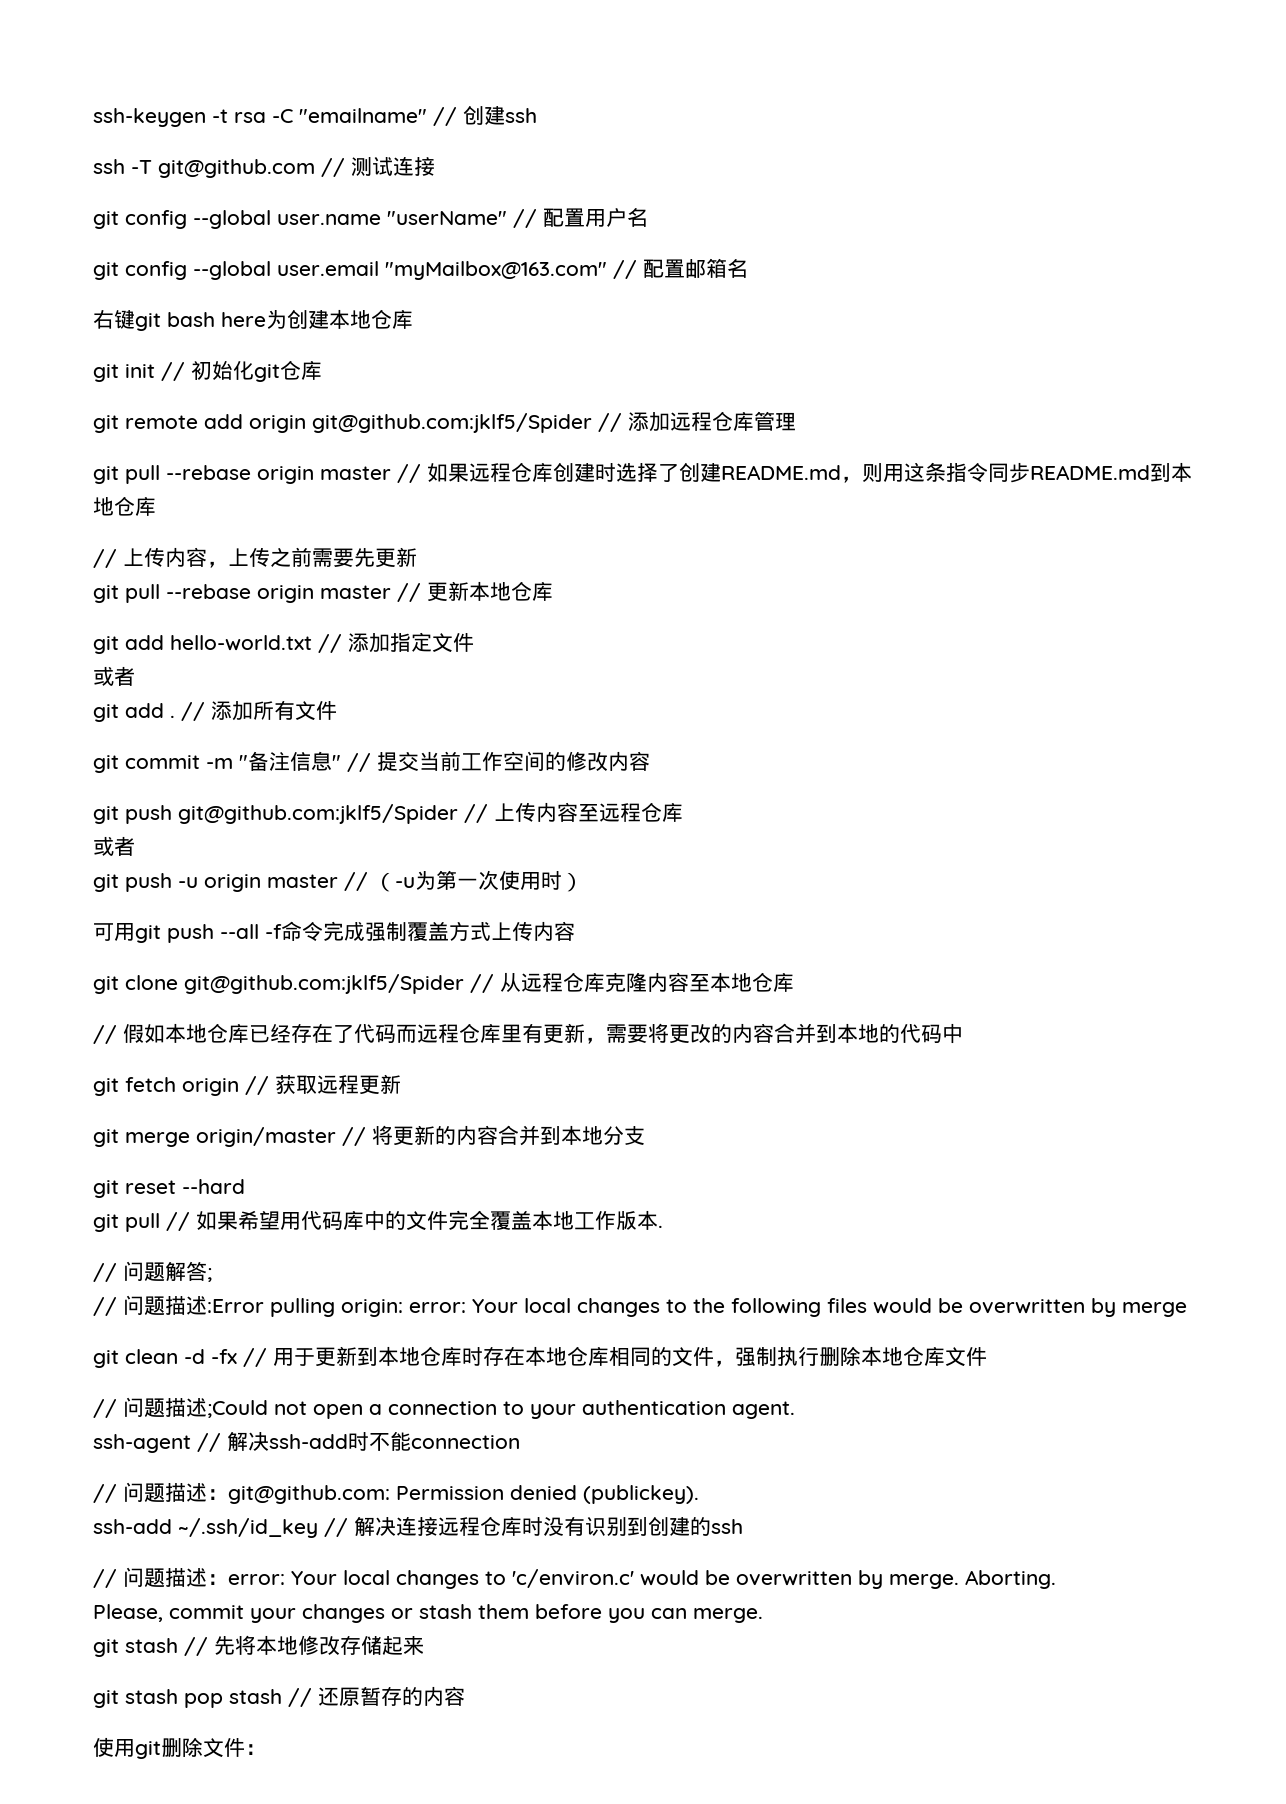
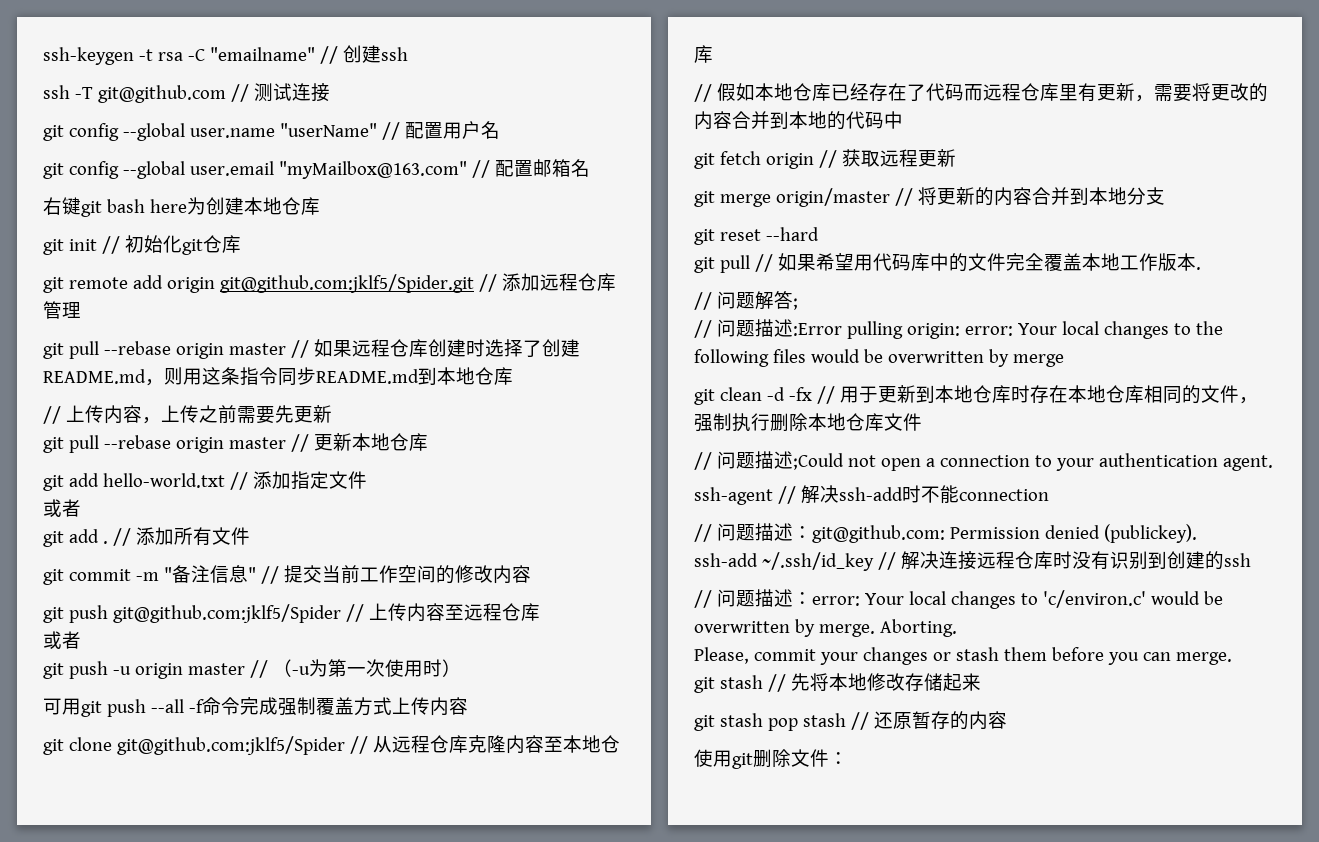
- git remote add origin git@github.com:jklf5/Spider // 添加远程仓库管理
+ git remote add origin git@github.com:jklf5/Spider.git // 添加远程仓库管理

